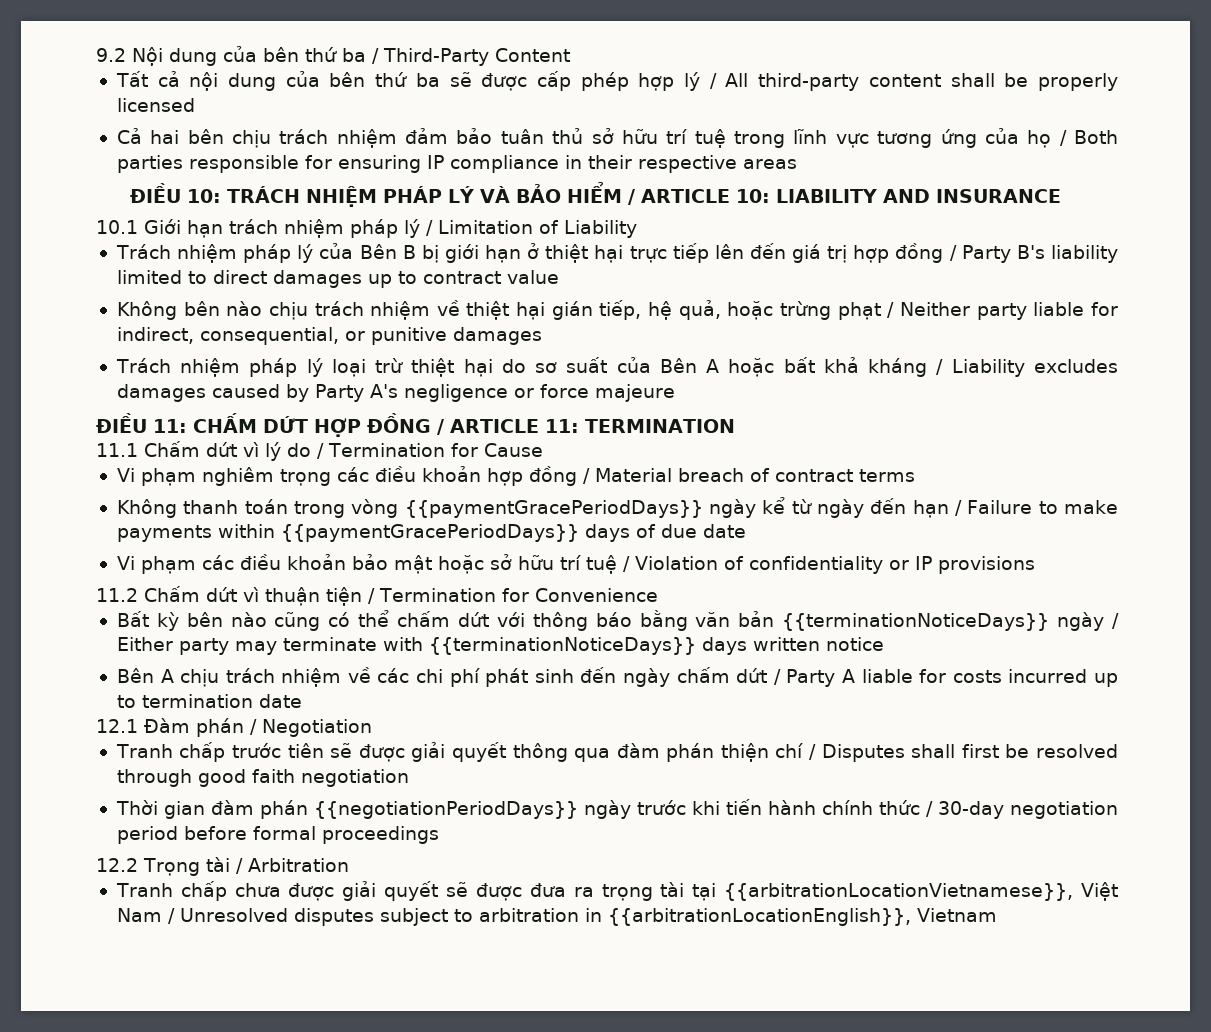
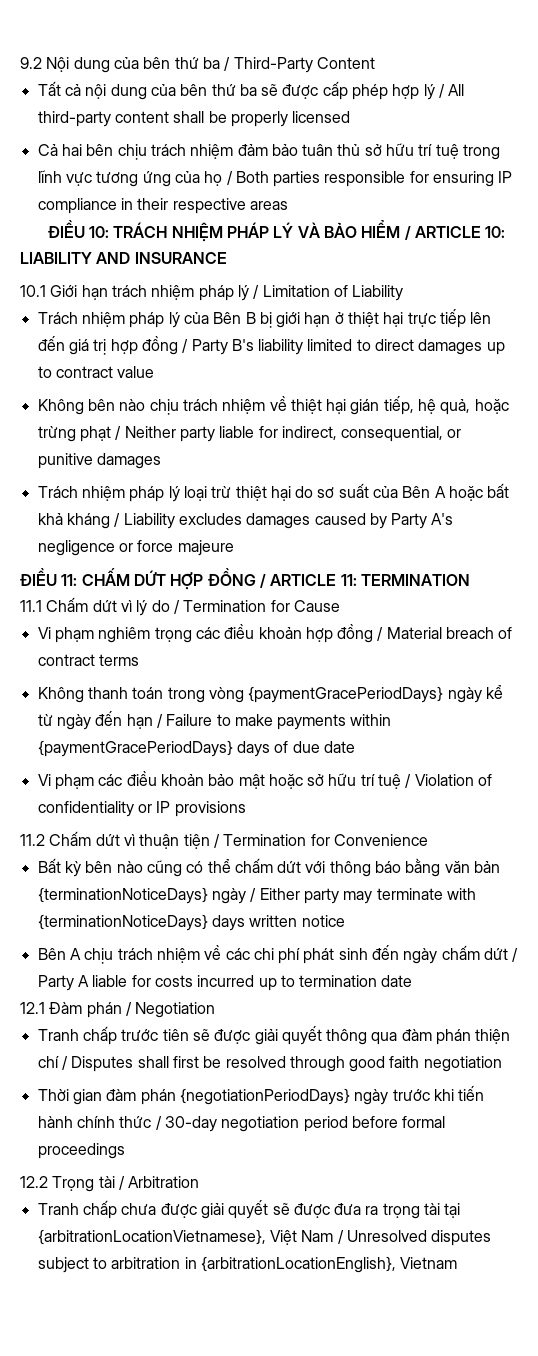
- Không thanh toán trong vòng {{paymentGracePeriodDays}} ngày kể từ ngày đến hạn / Failure to make payments within {{paymentGracePeriodDays}} days of due date
+ Không thanh toán trong vòng {paymentGracePeriodDays} ngày kể từ ngày đến hạn / Failure to make payments within {paymentGracePeriodDays} days of due date
- Bất kỳ bên nào cũng có thể chấm dứt với thông báo bằng văn bản {{terminationNoticeDays}} ngày / Either party may terminate with {{terminationNoticeDays}} days written notice
+ Bất kỳ bên nào cũng có thể chấm dứt với thông báo bằng văn bản {terminationNoticeDays} ngày / Either party may terminate with {terminationNoticeDays} days written notice
- Thời gian đàm phán {{negotiationPeriodDays}} ngày trước khi tiến hành chính thức / 30-day negotiation period before formal proceedings
+ Thời gian đàm phán {negotiationPeriodDays} ngày trước khi tiến hành chính thức / 30-day negotiation period before formal proceedings
- Tranh chấp chưa được giải quyết sẽ được đưa ra trọng tài tại {{arbitrationLocationVietnamese}}, Việt Nam / Unresolved disputes subject to arbitration in {{arbitrationLocationEnglish}}, Vietnam
+ Tranh chấp chưa được giải quyết sẽ được đưa ra trọng tài tại {arbitrationLocationVietnamese}, Việt Nam / Unresolved disputes subject to arbitration in {arbitrationLocationEnglish}, Vietnam

